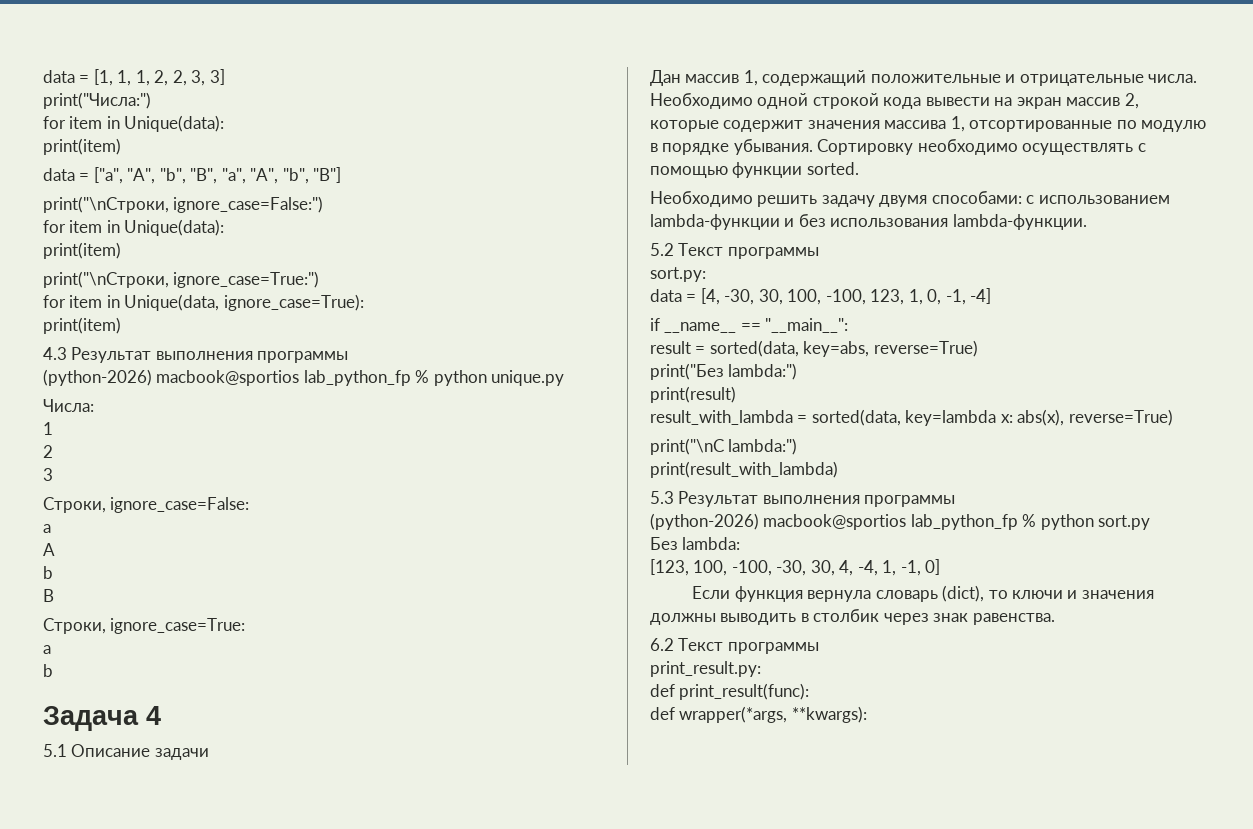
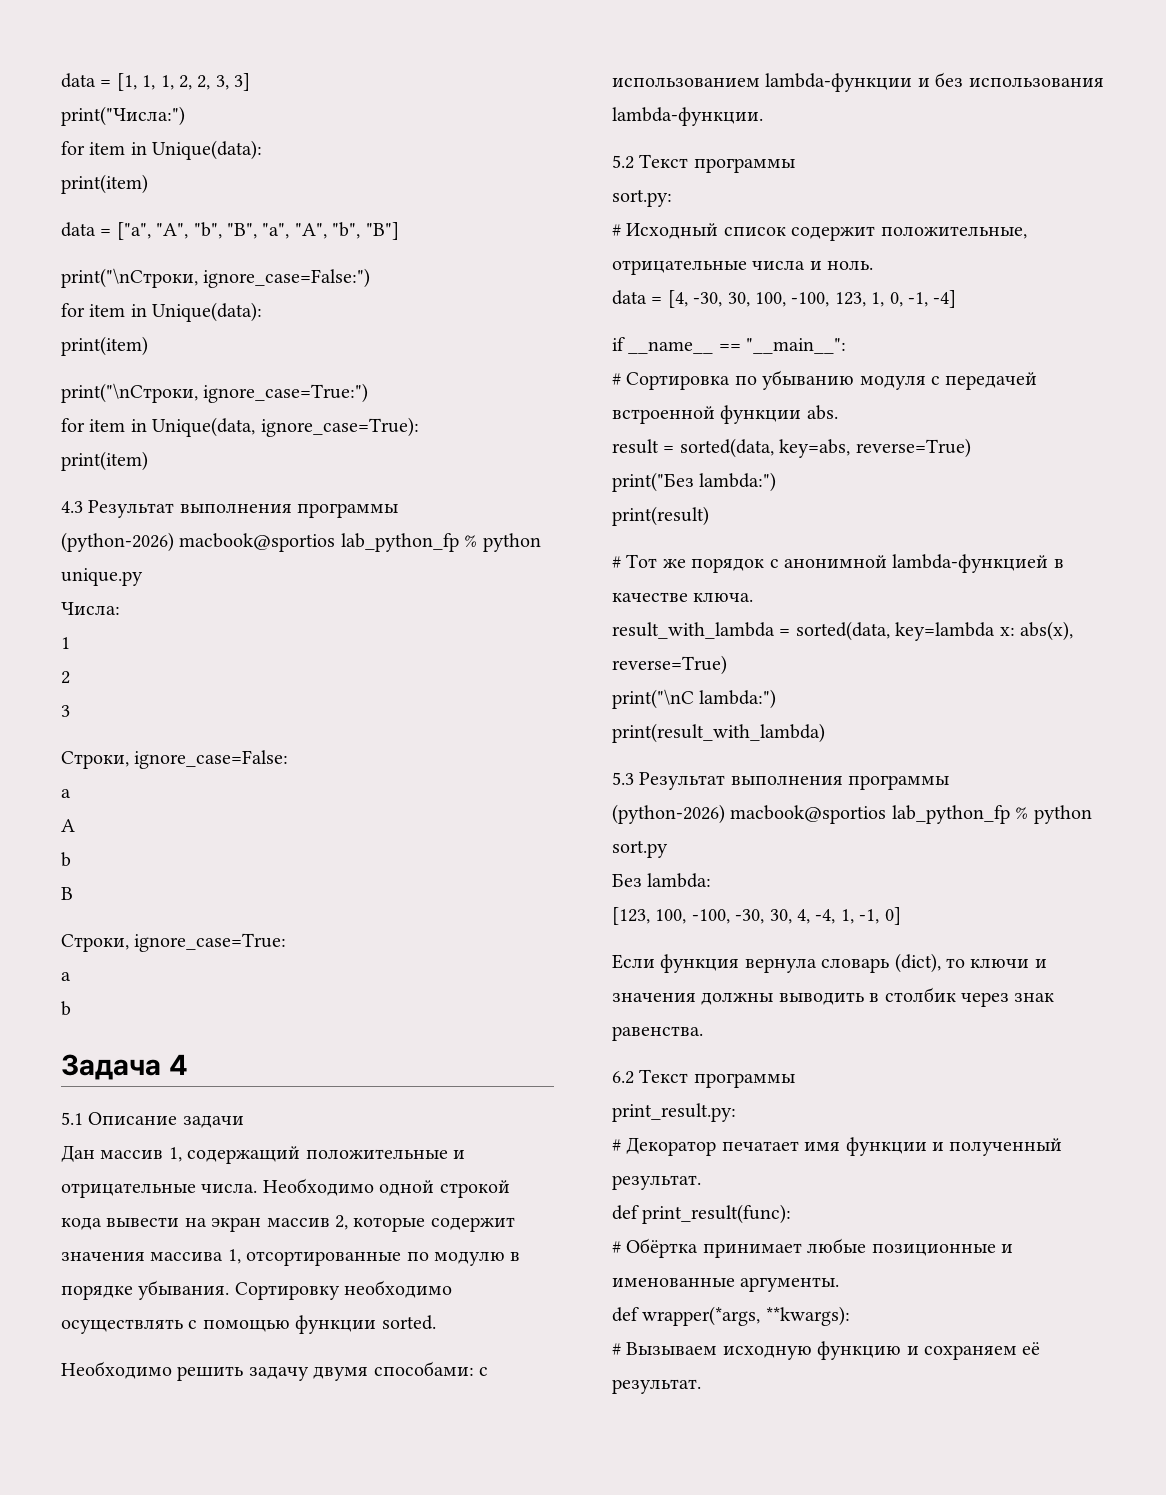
+ # Исходный список содержит положительные, отрицательные числа и ноль.
+ # Сортировка по убыванию модуля с передачей встроенной функции abs.
+ # Тот же порядок с анонимной lambda-функцией в качестве ключа.
+ # Декоратор печатает имя функции и полученный результат.
  def print_result(func):
+ # Обёртка принимает любые позиционные и именованные аргументы.
  def wrapper(*args, **kwargs):
+ # Вызываем исходную функцию и сохраняем её результат.

